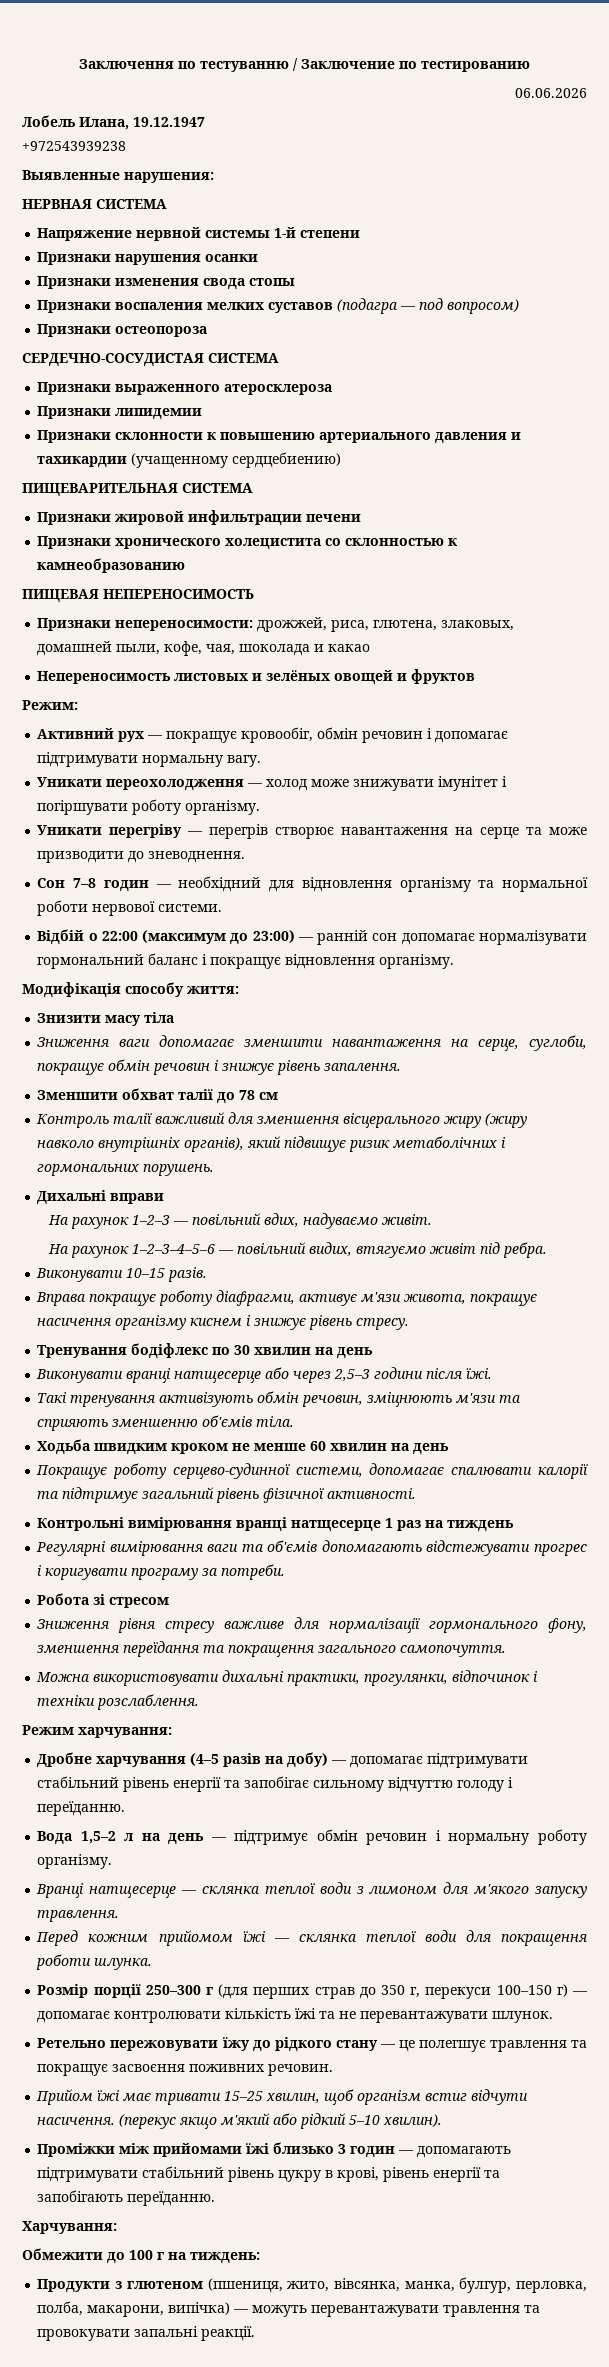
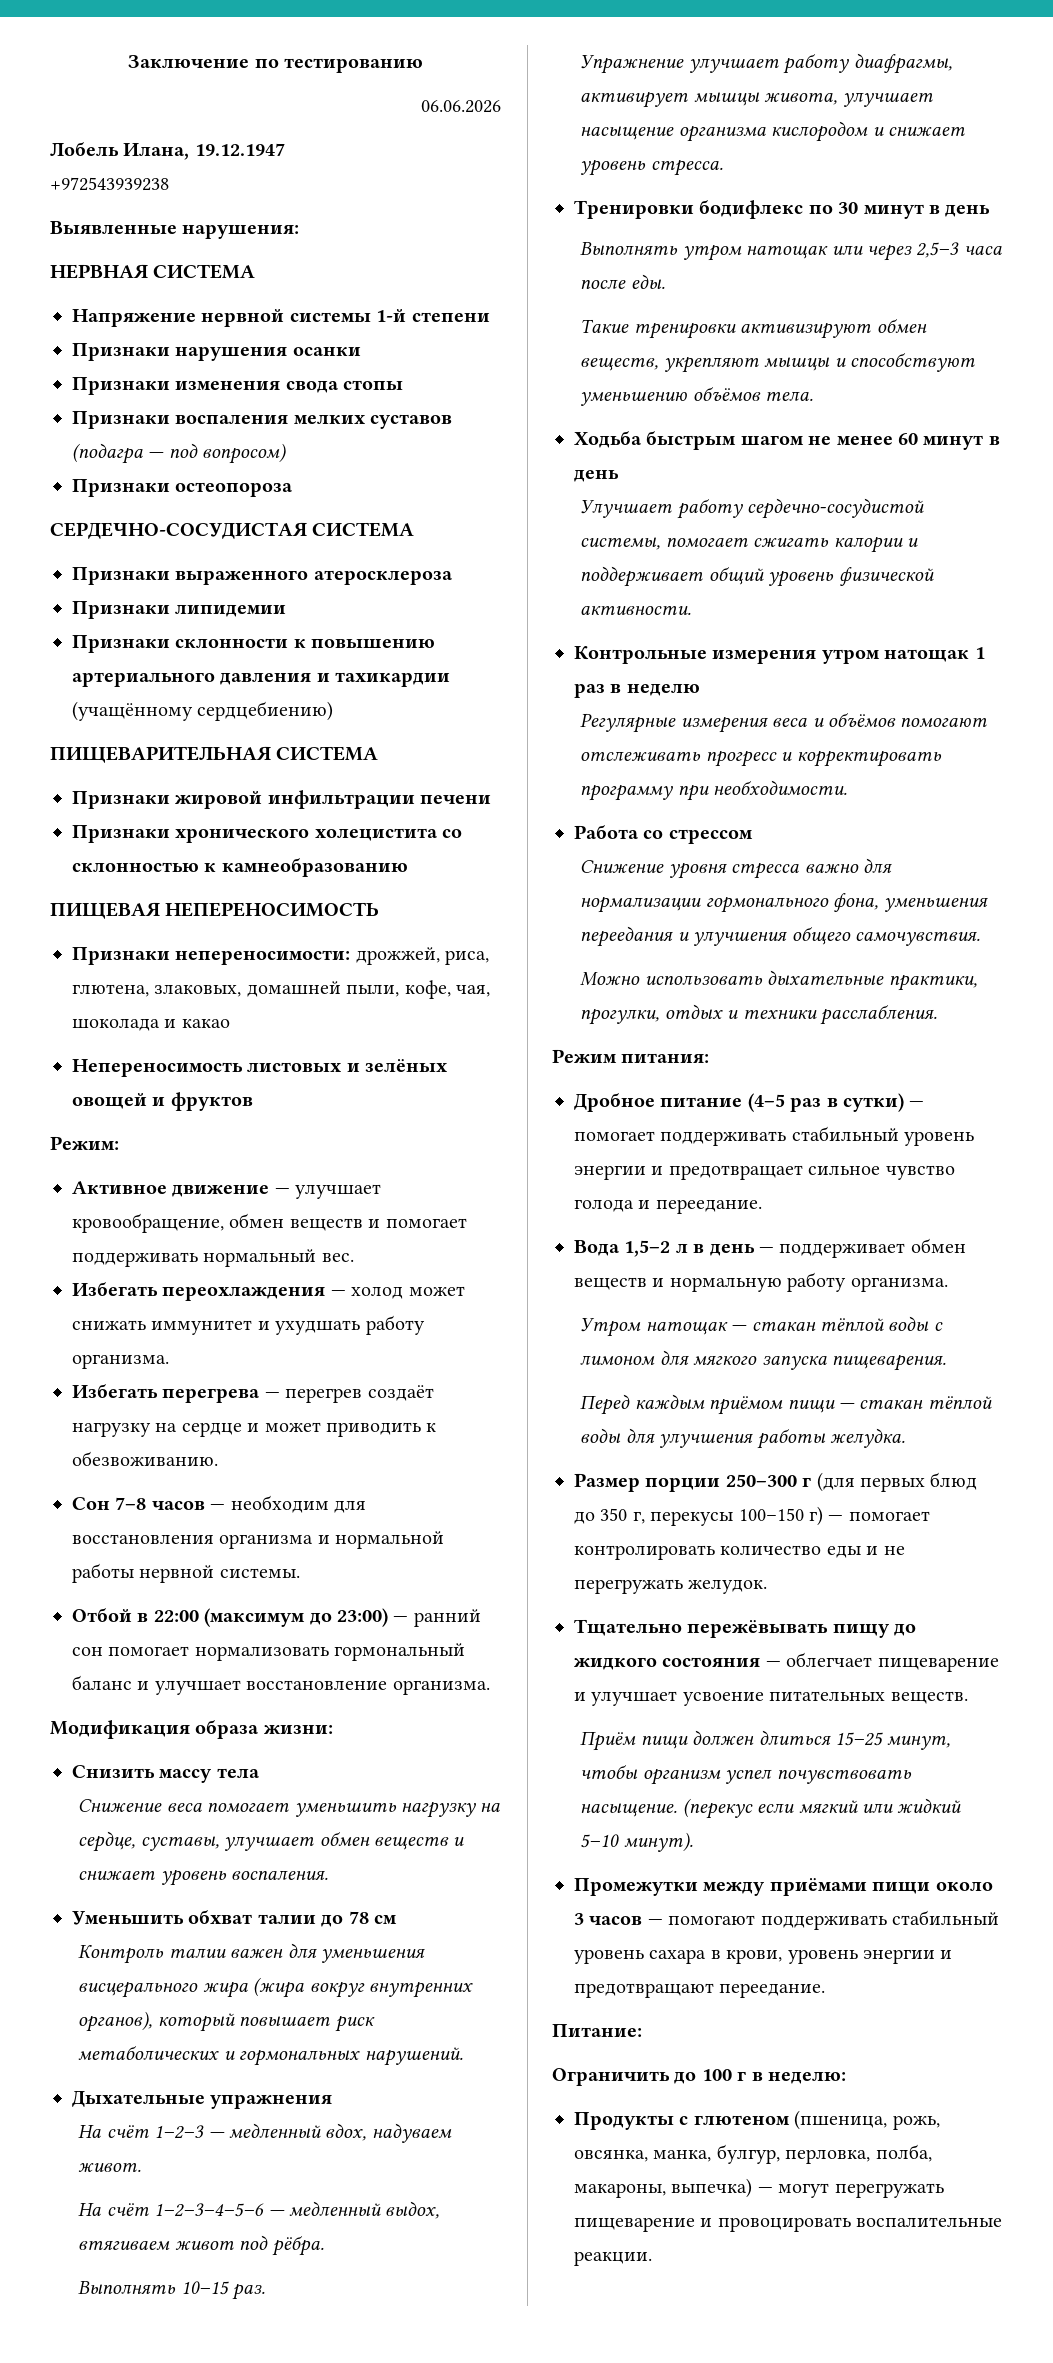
- Заключення по тестуванню / Заключение по тестированию
+ Заключение по тестированию
- Признаки склонности к повышению артериального давления и тахикардии (учащенному сердцебиению)
+ Признаки склонности к повышению артериального давления и тахикардии (учащённому сердцебиению)
- Активний рух — покращує кровообіг, обмін речовин і допомагає підтримувати нормальну вагу.
- Уникати переохолодження — холод може знижувати імунітет і погіршувати роботу організму.
- Уникати перегріву — перегрів створює навантаження на серце та може призводити до зневоднення.
- Сон 7–8 годин — необхідний для відновлення організму та нормальної роботи нервової системи.
- Відбій о 22:00 (максимум до 23:00) — ранній сон допомагає нормалізувати гормональний баланс і покращує відновлення організму.
- Модифікація способу життя:
- Знизити масу тіла
- Зниження ваги допомагає зменшити навантаження на серце, суглоби, покращує обмін речовин і знижує рівень запалення.
- Зменшити обхват талії до 78 см
- Контроль талії важливий для зменшення вісцерального жиру (жиру навколо внутрішніх органів), який підвищує ризик метаболічних і гормональних порушень.
- Дихальні вправи
- На рахунок 1–2–3 — повільний вдих, надуваємо живіт.
- На рахунок 1–2–3–4–5–6 — повільний видих, втягуємо живіт під ребра.
- Виконувати 10–15 разів.
- Вправа покращує роботу діафрагми, активує м'язи живота, покращує насичення організму киснем і знижує рівень стресу.
- Тренування бодіфлекс по 30 хвилин на день
- Виконувати вранці натщесерце або через 2,5–3 години після їжі.
- Такі тренування активізують обмін речовин, зміцнюють м'язи та сприяють зменшенню об'ємів тіла.
- Ходьба швидким кроком не менше 60 хвилин на день
- Покращує роботу серцево-судинної системи, допомагає спалювати калорії та підтримує загальний рівень фізичної активності.
- Контрольні вимірювання вранці натщесерце 1 раз на тиждень
- Регулярні вимірювання ваги та об'ємів допомагають відстежувати прогрес і коригувати програму за потреби.
- Робота зі стресом
- Зниження рівня стресу важливе для нормалізації гормонального фону, зменшення переїдання та покращення загального самопочуття.
- Можна використовувати дихальні практики, прогулянки, відпочинок і техніки розслаблення.
- Режим харчування:
- Дробне харчування (4–5 разів на добу) — допомагає підтримувати стабільний рівень енергії та запобігає сильному відчуттю голоду і переїданню.
+ Активное движение — улучшает кровообращение, обмен веществ и помогает поддерживать нормальный вес.
+ Избегать переохлаждения — холод может снижать иммунитет и ухудшать работу организма.
+ Избегать перегрева — перегрев создаёт нагрузку на сердце и может приводить к обезвоживанию.
+ Сон 7–8 часов — необходим для восстановления организма и нормальной работы нервной системы.
+ Отбой в 22:00 (максимум до 23:00) — ранний сон помогает нормализовать гормональный баланс и улучшает восстановление организма.
+ Модификация образа жизни:
+ Снизить массу тела
+ Снижение веса помогает уменьшить нагрузку на сердце, суставы, улучшает обмен веществ и снижает уровень воспаления.
+ Уменьшить обхват талии до 78 см
+ Контроль талии важен для уменьшения висцерального жира (жира вокруг внутренних органов), который повышает риск метаболических и гормональных нарушений.
+ Дыхательные упражнения
+ На счёт 1–2–3 — медленный вдох, надуваем живот.
+ На счёт 1–2–3–4–5–6 — медленный выдох, втягиваем живот под рёбра.
+ Выполнять 10–15 раз.
+ Упражнение улучшает работу диафрагмы, активирует мышцы живота, улучшает насыщение организма кислородом и снижает уровень стресса.
+ Тренировки бодифлекс по 30 минут в день
+ Выполнять утром натощак или через 2,5–3 часа после еды.
+ Такие тренировки активизируют обмен веществ, укрепляют мышцы и способствуют уменьшению объёмов тела.
+ Ходьба быстрым шагом не менее 60 минут в день
+ Улучшает работу сердечно-сосудистой системы, помогает сжигать калории и поддерживает общий уровень физической активности.
+ Контрольные измерения утром натощак 1 раз в неделю
+ Регулярные измерения веса и объёмов помогают отслеживать прогресс и корректировать программу при необходимости.
+ Работа со стрессом
+ Снижение уровня стресса важно для нормализации гормонального фона, уменьшения переедания и улучшения общего самочувствия.
+ Можно использовать дыхательные практики, прогулки, отдых и техники расслабления.
+ Режим питания:
+ Дробное питание (4–5 раз в сутки) — помогает поддерживать стабильный уровень энергии и предотвращает сильное чувство голода и переедание.
- Вода 1,5–2 л на день — підтримує обмін речовин і нормальну роботу організму.
- Вранці натщесерце — склянка теплої води з лимоном для м'якого запуску травлення.
- Перед кожним прийомом їжі — склянка теплої води для покращення роботи шлунка.
- Розмір порції 250–300 г (для перших страв до 350 г, перекуси 100–150 г) — допомагає контролювати кількість їжі та не перевантажувати шлунок.
- Ретельно пережовувати їжу до рідкого стану — це полегшує травлення та покращує засвоєння поживних речовин.
- Прийом їжі має тривати 15–25 хвилин, щоб організм встиг відчути насичення. (перекус якщо м'який або рідкий 5–10 хвилин).
- Проміжки між прийомами їжі близько 3 годин — допомагають підтримувати стабільний рівень цукру в крові, рівень енергії та запобігають переїданню.
- Харчування:
- Обмежити до 100 г на тиждень:
- Продукти з глютеном (пшениця, жито, вівсянка, манка, булгур, перловка, полба, макарони, випічка) — можуть перевантажувати травлення та провокувати запальні реакції.
+ Вода 1,5–2 л в день — поддерживает обмен веществ и нормальную работу организма.
+ Утром натощак — стакан тёплой воды с лимоном для мягкого запуска пищеварения.
+ Перед каждым приёмом пищи — стакан тёплой воды для улучшения работы желудка.
+ Размер порции 250–300 г (для первых блюд до 350 г, перекусы 100–150 г) — помогает контролировать количество еды и не перегружать желудок.
+ Тщательно пережёвывать пищу до жидкого состояния — облегчает пищеварение и улучшает усвоение питательных веществ.
+ Приём пищи должен длиться 15–25 минут, чтобы организм успел почувствовать насыщение. (перекус если мягкий или жидкий 5–10 минут).
+ Промежутки между приёмами пищи около 3 часов — помогают поддерживать стабильный уровень сахара в крови, уровень энергии и предотвращают переедание.
+ Питание:
+ Ограничить до 100 г в неделю:
+ Продукты с глютеном (пшеница, рожь, овсянка, манка, булгур, перловка, полба, макароны, выпечка) — могут перегружать пищеварение и провоцировать воспалительные реакции.

